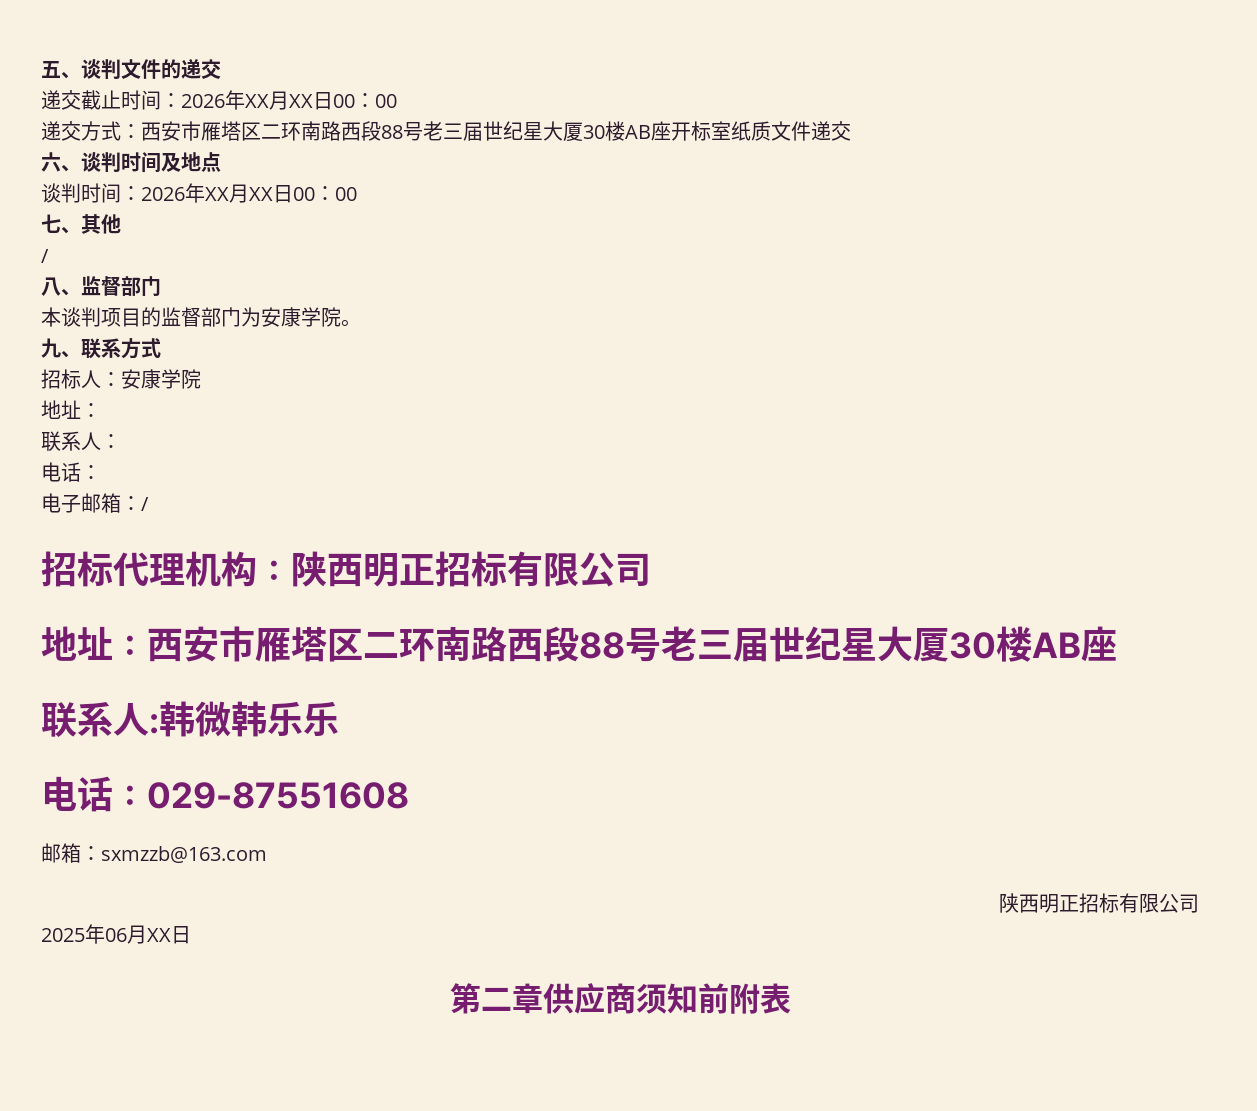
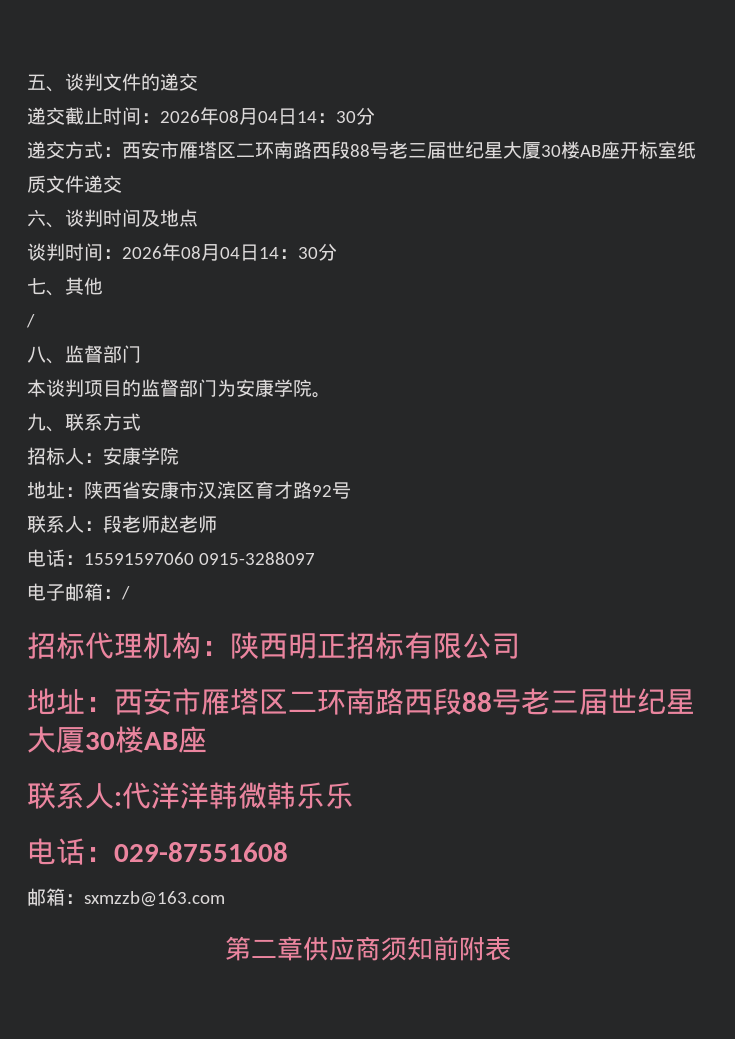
- 递交截止时间：2026年XX月XX日00：00
+ 递交截止时间：2026年08月04日14：30分
- 谈判时间：2026年XX月XX日00：00
+ 谈判时间：2026年08月04日14：30分
  招标人：安康学院
- 地址：
- 联系人：
- 电话：
+ 地址：陕西省安康市汉滨区育才路92号
+ 联系人：段老师赵老师
+ 电话：15591597060 0915-3288097
- 联系人:韩微韩乐乐
+ 联系人:代洋洋韩微韩乐乐
  邮箱：sxmzzb@163.com
- 陕西明正招标有限公司
- 2025年06月XX日

